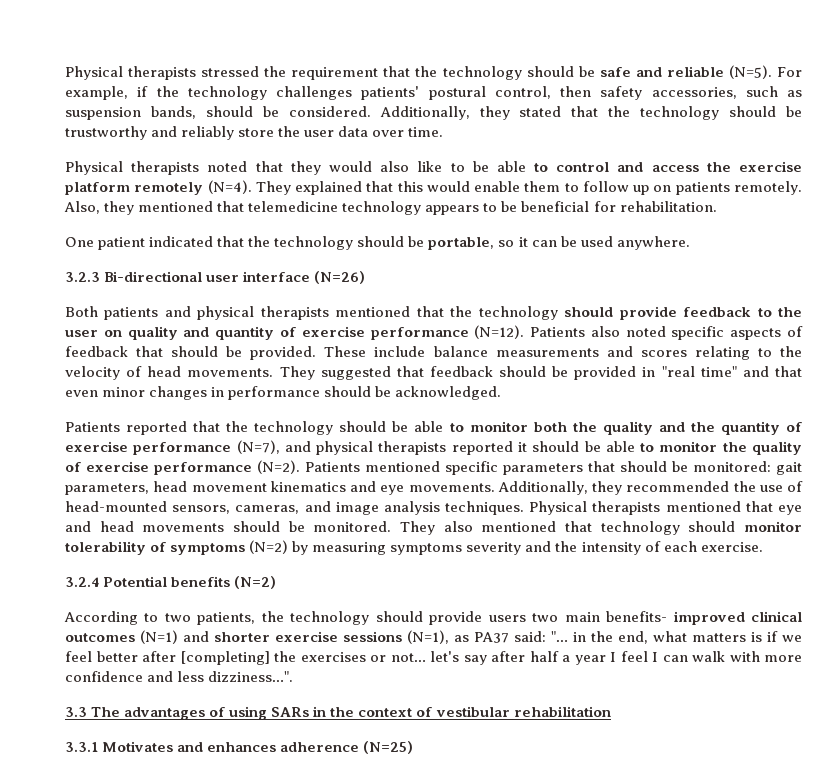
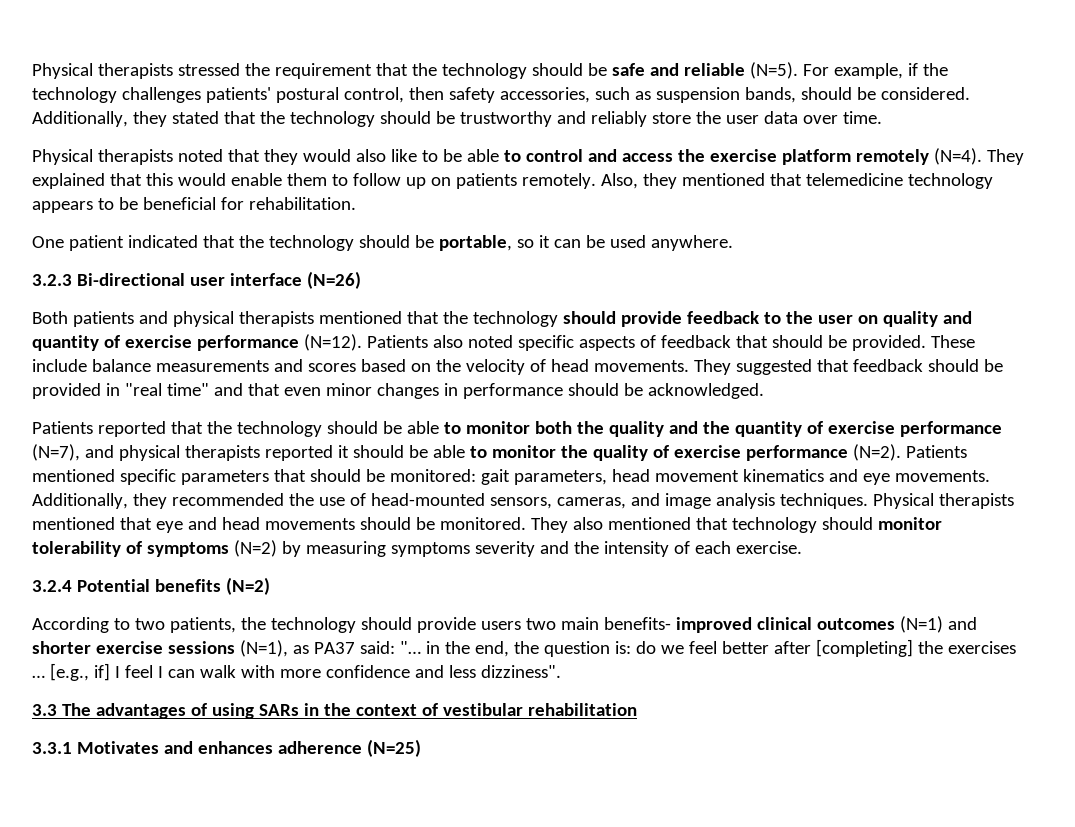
- These include balance measurements and scores relating to the velocity of head movements.
+ These include balance measurements and scores based on the velocity of head movements.
- According to two patients, the technology should provide users two main benefits- improved clinical outcomes (N=1) and shorter exercise sessions (N=1), as PA37 said: "… in the end, what matters is if we feel better after [completing] the exercises or not… let's say after half a year I feel I can walk with more confidence and less dizziness…".
+ According to two patients, the technology should provide users two main benefits- improved clinical outcomes (N=1) and shorter exercise sessions (N=1), as PA37 said: "… in the end, the question is: do we feel better after [completing] the exercises … [e.g., if] I feel I can walk with more confidence and less dizziness".

